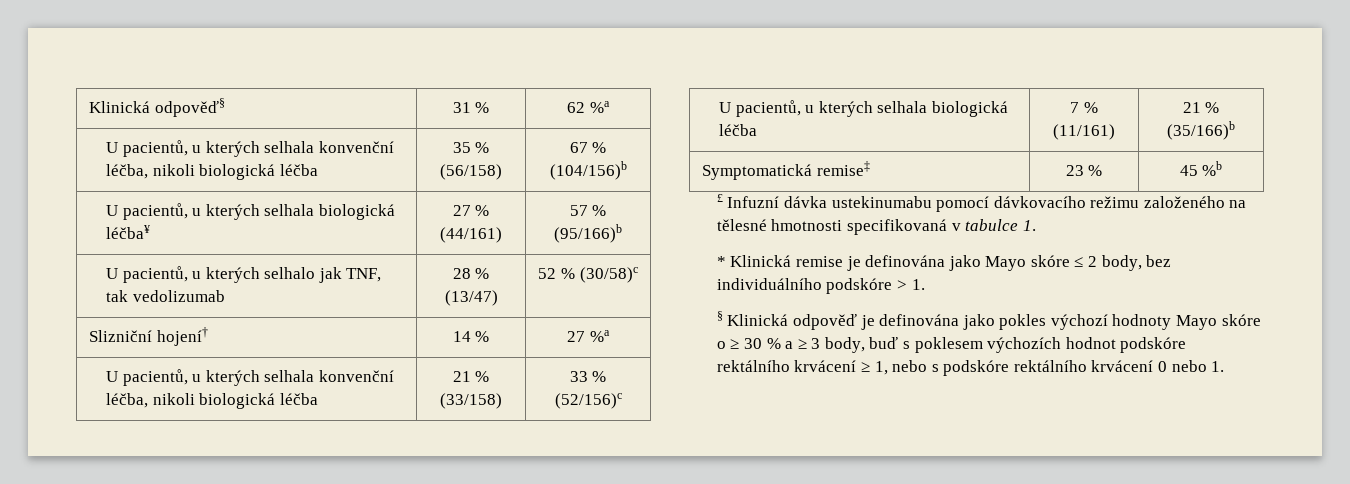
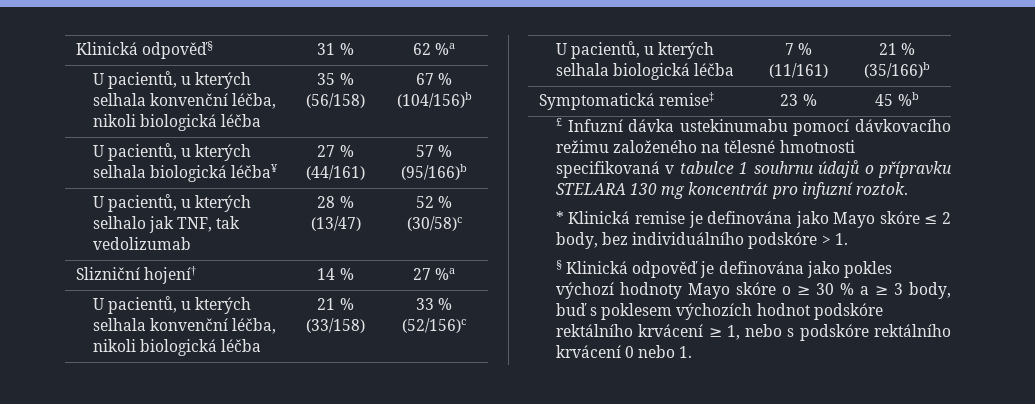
- £ Infuzní dávka ustekinumabu pomocí dávkovacího režimu založeného na tělesné hmotnosti specifikovaná v tabulce 1.
+ £ Infuzní dávka ustekinumabu pomocí dávkovacího režimu založeného na tělesné hmotnosti specifikovaná v tabulce 1 souhrnu údajů o přípravku STELARA 130 mg koncentrát pro infuzní roztok.

